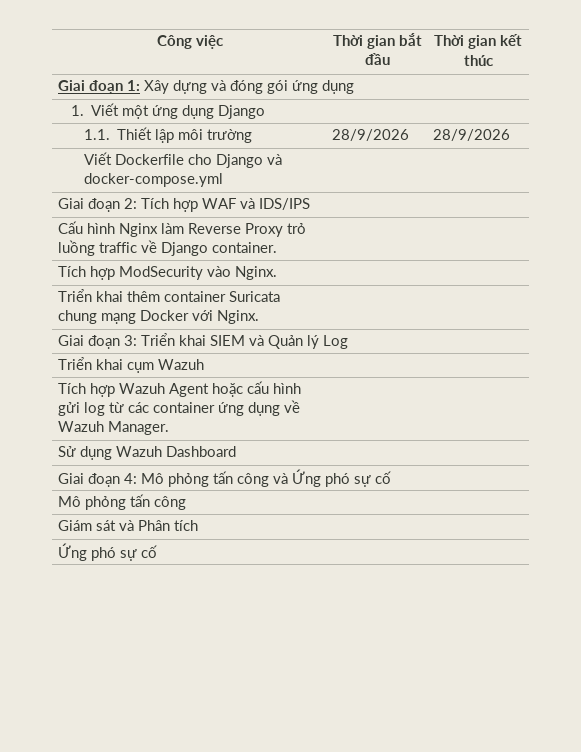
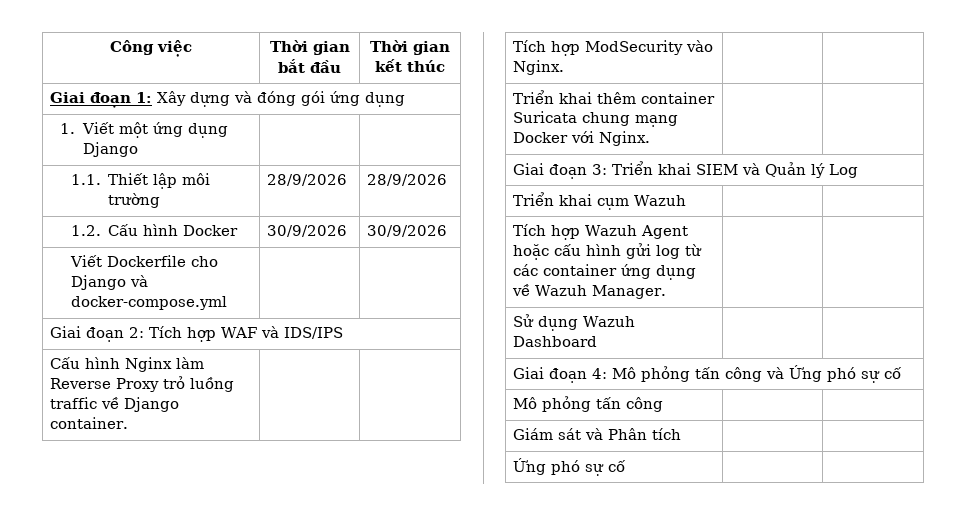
+ 1.2. Cấu hình Docker | 30/9/2026 | 30/9/2026

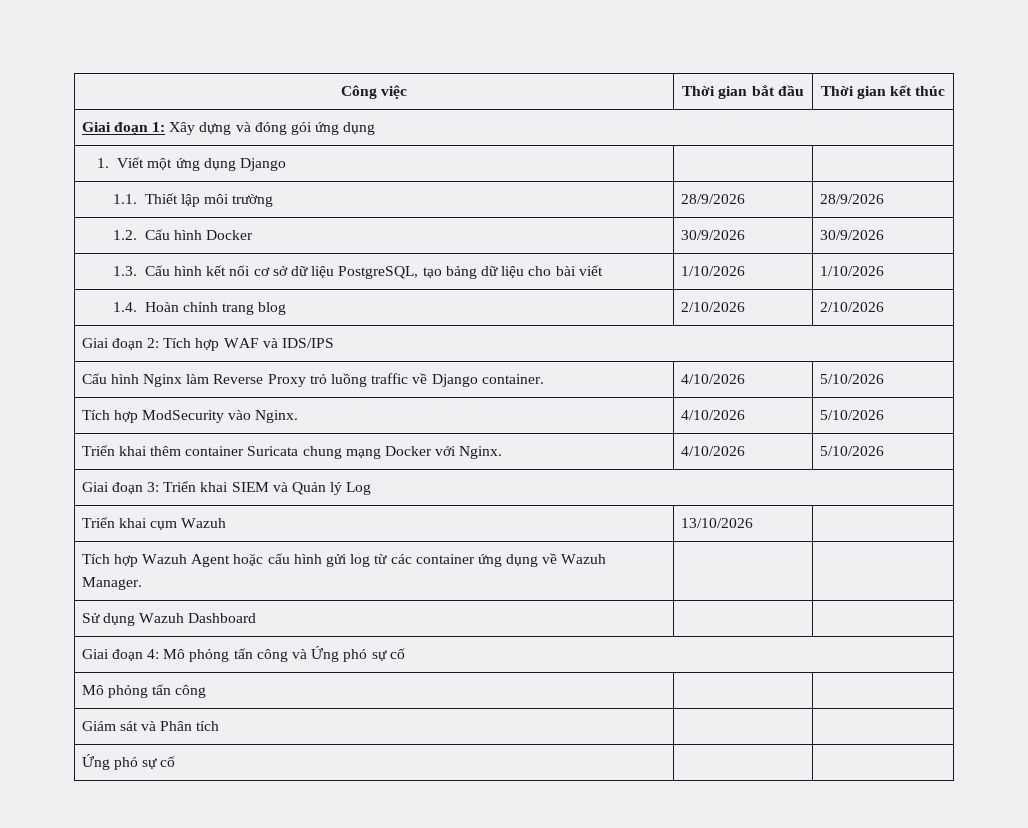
- Viết Dockerfile cho Django và docker-compose.yml | |
+ 1.3. Cấu hình kết nối cơ sở dữ liệu PostgreSQL, tạo bảng dữ liệu cho bài viết | 1/10/2026 | 1/10/2026
+ 1.4. Hoàn chỉnh trang blog | 2/10/2026 | 2/10/2026
- Cấu hình Nginx làm Reverse Proxy trỏ luồng traffic về Django container. | |
+ Cấu hình Nginx làm Reverse Proxy trỏ luồng traffic về Django container. | 4/10/2026 | 5/10/2026
- Tích hợp ModSecurity vào Nginx. | |
+ Tích hợp ModSecurity vào Nginx. | 4/10/2026 | 5/10/2026
- Triển khai thêm container Suricata chung mạng Docker với Nginx. | |
+ Triển khai thêm container Suricata chung mạng Docker với Nginx. | 4/10/2026 | 5/10/2026
- Triển khai cụm Wazuh | |
+ Triển khai cụm Wazuh | 13/10/2026 |

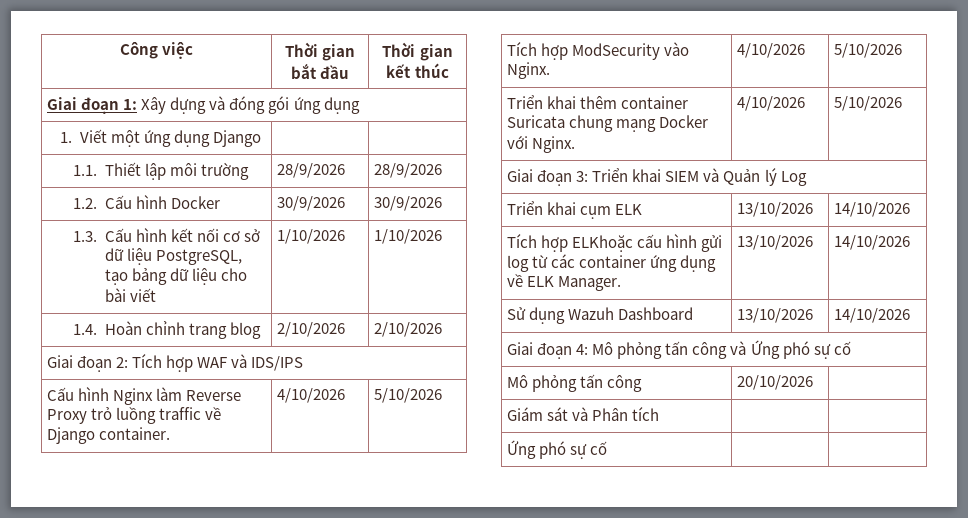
- Triển khai cụm Wazuh | 13/10/2026 |
- Tích hợp Wazuh Agent hoặc cấu hình gửi log từ các container ứng dụng về Wazuh Manager. | |
+ Triển khai cụm ELK | 13/10/2026 | 14/10/2026
+ Tích hợp ELKhoặc cấu hình gửi log từ các container ứng dụng về ELK Manager. | 13/10/2026 | 14/10/2026
- Sử dụng Wazuh Dashboard | |
+ Sử dụng Wazuh Dashboard | 13/10/2026 | 14/10/2026
- Mô phỏng tấn công | |
+ Mô phỏng tấn công | 20/10/2026 |

